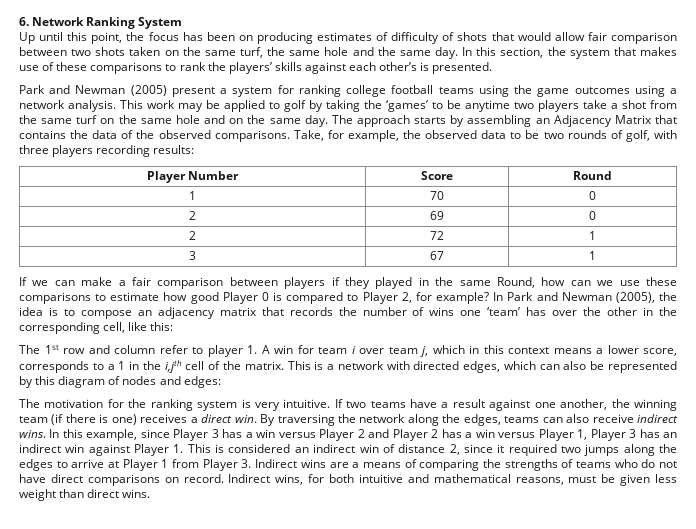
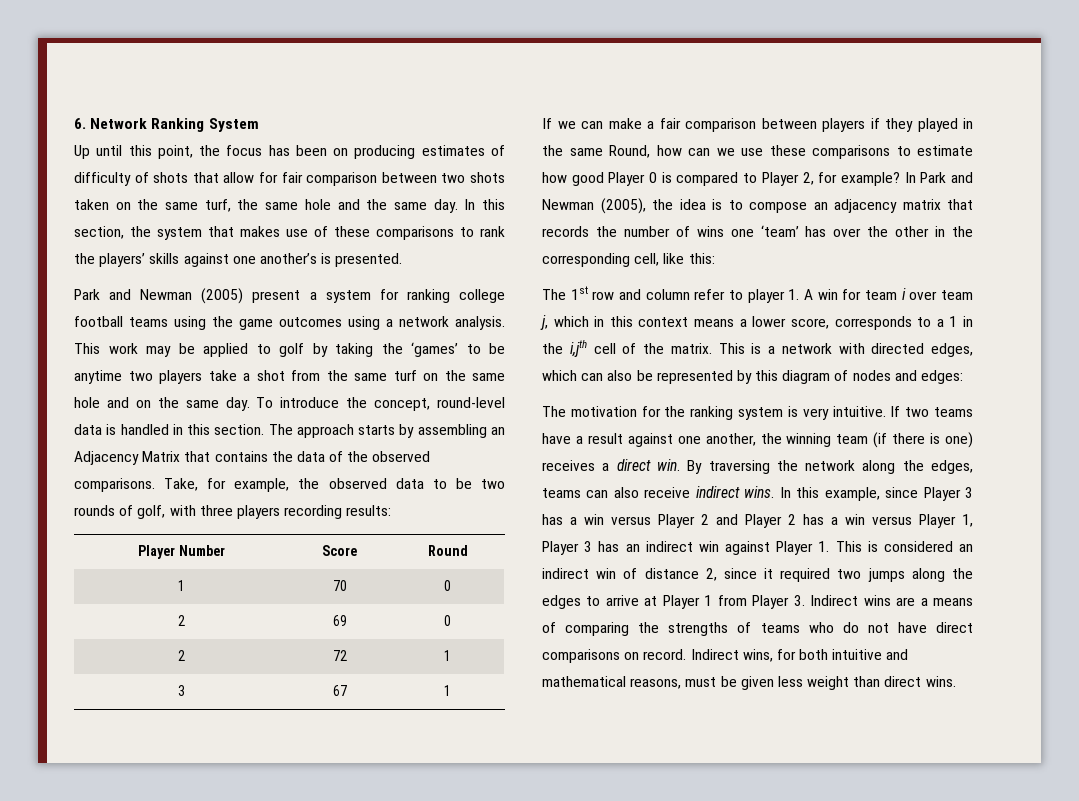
- Up until this point, the focus has been on producing estimates of difficulty of shots that would allow fair comparison between two shots taken on the same turf, the same hole and the same day.
+ Up until this point, the focus has been on producing estimates of difficulty of shots that allow for fair comparison between two shots taken on the same turf, the same hole and the same day.
- In this section, the system that makes use of these comparisons to rank the players’ skills against each other’s is presented.
+ In this section, the system that makes use of these comparisons to rank the players’ skills against one another’s is presented.
+ To introduce the concept, round-level data is handled in this section.

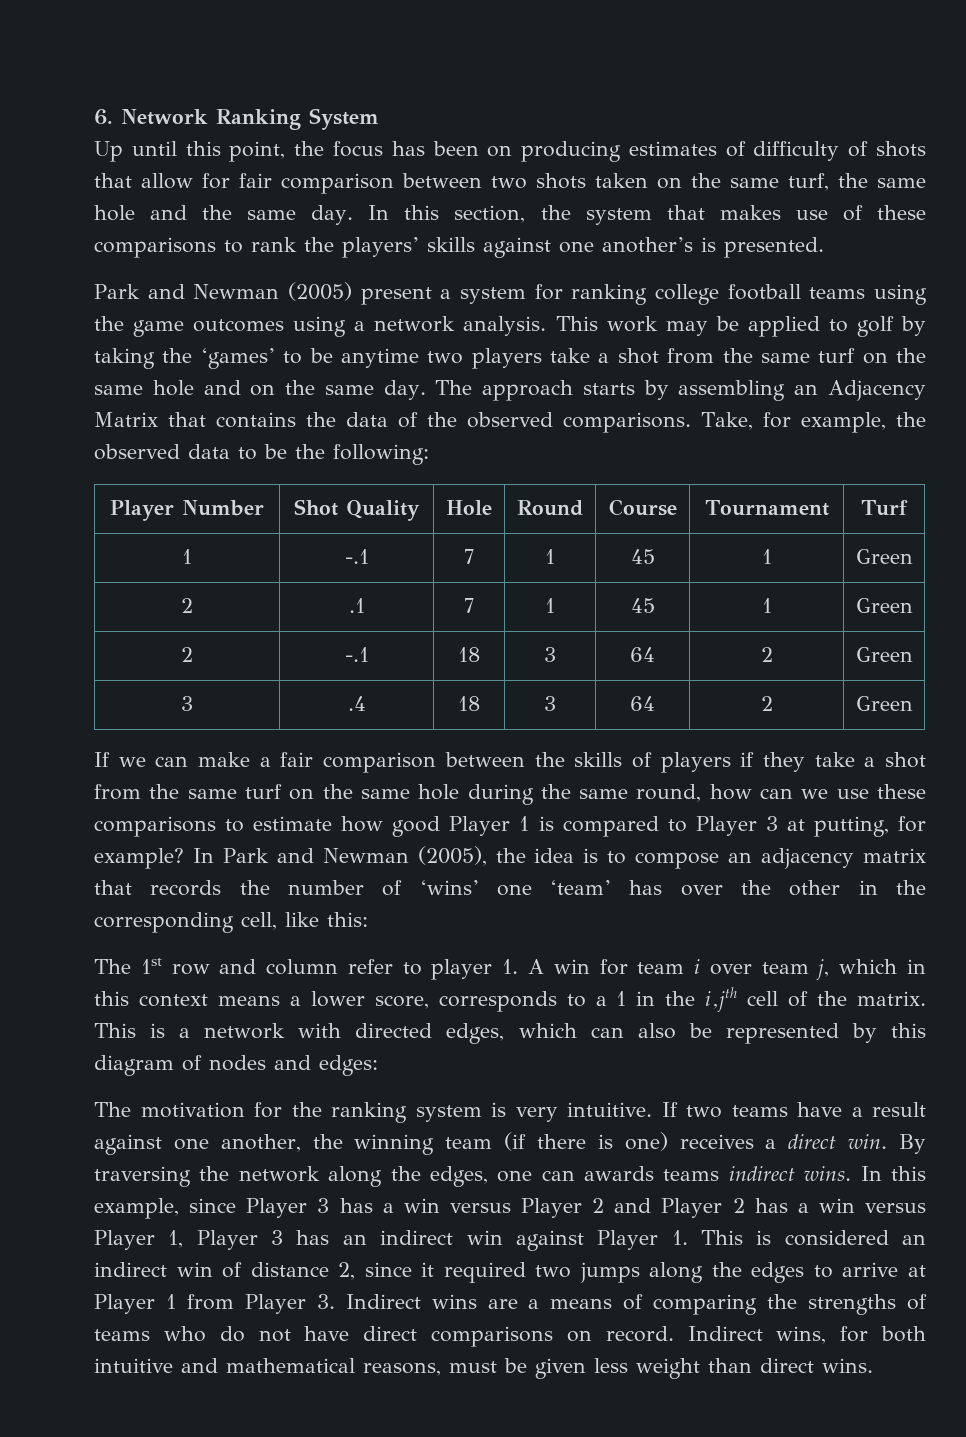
- To introduce the concept, round-level data is handled in this section.
- Take, for example, the observed data to be two rounds of golf, with three players recording results:
- Player Number | Score | Round
- 1 | 70 | 0
- 2 | 69 | 0
- 2 | 72 | 1
- 3 | 67 | 1
+ Take, for example, the observed data to be the following:
+ Player Number | Shot Quality | Hole | Round | Course | Tournament | Turf
+ 1 | -.1 | 7 | 1 | 45 | 1 | Green
+ 2 | .1 | 7 | 1 | 45 | 1 | Green
+ 2 | -.1 | 18 | 3 | 64 | 2 | Green
+ 3 | .4 | 18 | 3 | 64 | 2 | Green
- If we can make a fair comparison between players if they played in the same Round, how can we use these comparisons to estimate how good Player 0 is compared to Player 2, for example?
+ If we can make a fair comparison between the skills of players if they take a shot from the same turf on the same hole during the same round, how can we use these comparisons to estimate how good Player 1 is compared to Player 3 at putting, for example?
- In Park and Newman (2005), the idea is to compose an adjacency matrix that records the number of wins one ‘team’ has over the other in the corresponding cell, like this:
+ In Park and Newman (2005), the idea is to compose an adjacency matrix that records the number of ‘wins’ one ‘team’ has over the other in the corresponding cell, like this:
- By traversing the network along the edges, teams can also receive indirect wins.
+ By traversing the network along the edges, one can awards teams indirect wins.

